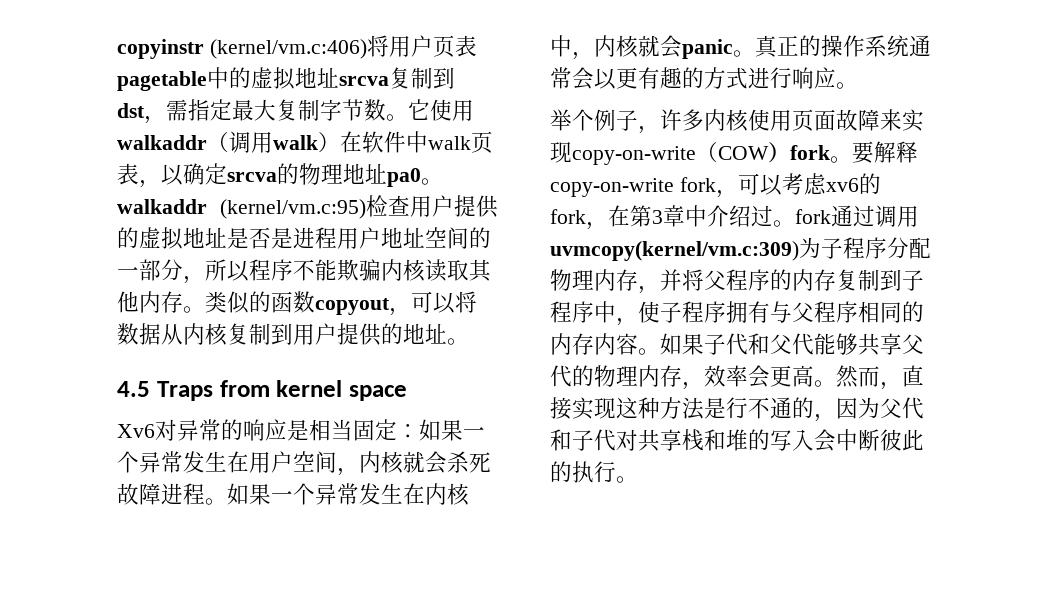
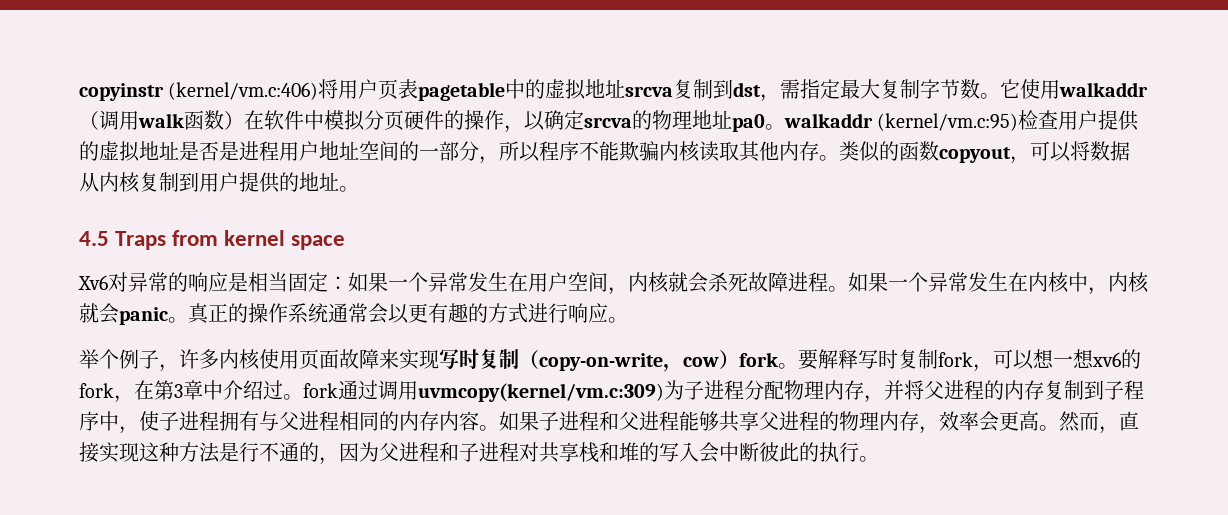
- 它使用walkaddr（调用walk）在软件中walk页表，以确定srcva的物理地址pa0。walkaddr (kernel/vm.c:95)检查用户提供的虚拟地址是否是进程用户地址空间的一部分，所以程序不能欺骗内核读取其他内存。
+ 它使用walkaddr（调用walk函数）在软件中模拟分页硬件的操作，以确定srcva的物理地址pa0。walkaddr (kernel/vm.c:95)检查用户提供的虚拟地址是否是进程用户地址空间的一部分，所以程序不能欺骗内核读取其他内存。
- 举个例子，许多内核使用页面故障来实现copy-on-write（COW）fork。
+ 举个例子，许多内核使用页面故障来实现写时复制（copy-on-write，cow）fork。
- 要解释copy-on-write fork，可以考虑xv6的fork，在第3章中介绍过。fork通过调用uvmcopy(kernel/vm.c:309)为子程序分配物理内存，并将父程序的内存复制到子程序中，使子程序拥有与父程序相同的内存内容。
+ 要解释写时复制fork，可以想一想xv6的fork，在第3章中介绍过。fork通过调用uvmcopy(kernel/vm.c:309)为子进程分配物理内存，并将父进程的内存复制到子程序中，使子进程拥有与父进程相同的内存内容。
- 如果子代和父代能够共享父代的物理内存，效率会更高。
+ 如果子进程和父进程能够共享父进程的物理内存，效率会更高。
- 然而，直接实现这种方法是行不通的，因为父代和子代对共享栈和堆的写入会中断彼此的执行。
+ 然而，直接实现这种方法是行不通的，因为父进程和子进程对共享栈和堆的写入会中断彼此的执行。

